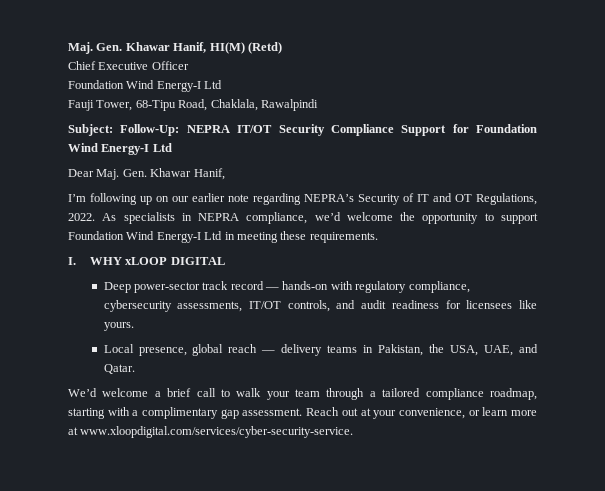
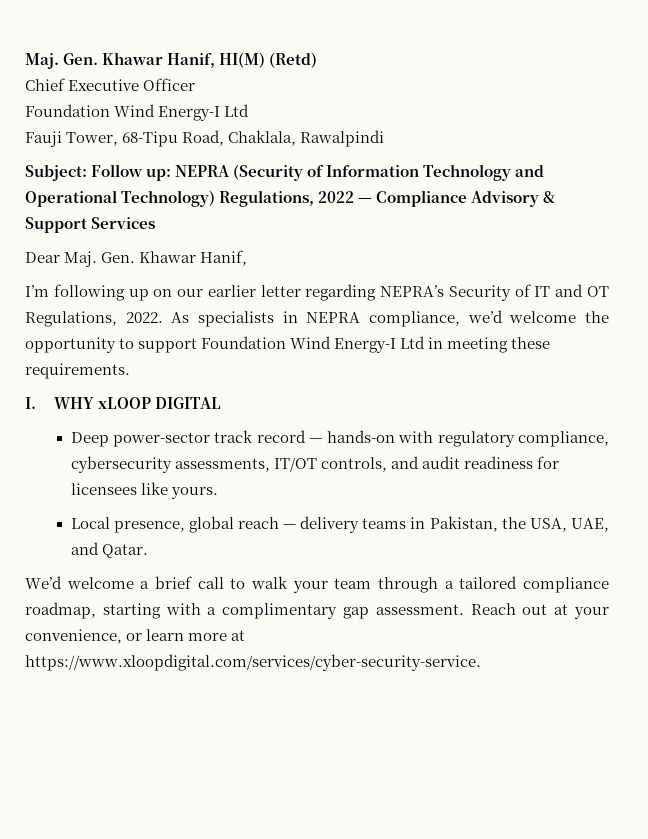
- Subject: Follow-Up: NEPRA IT/OT Security Compliance Support for Foundation Wind Energy-I Ltd
+ Subject: Follow up: NEPRA (Security of Information Technology and Operational Technology) Regulations, 2022 — Compliance Advisory & Support Services
- I’m following up on our earlier note regarding NEPRA’s Security of IT and OT Regulations, 2022.
+ I’m following up on our earlier letter regarding NEPRA’s Security of IT and OT Regulations, 2022.
- Reach out at your convenience, or learn more at www.xloopdigital.com/services/cyber-security-service.
+ Reach out at your convenience, or learn more at https://www.xloopdigital.com/services/cyber-security-service.

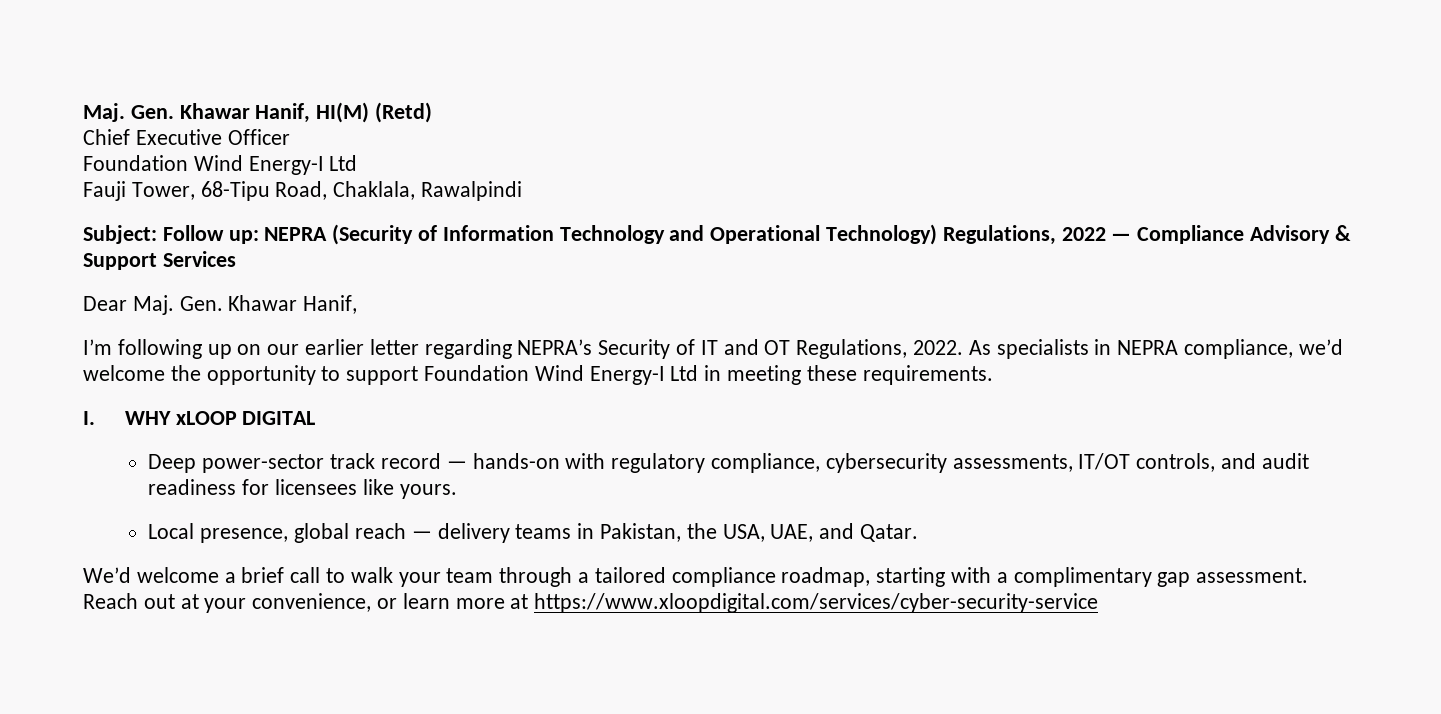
- Reach out at your convenience, or learn more at https://www.xloopdigital.com/services/cyber-security-service.
+ Reach out at your convenience, or learn more at https://www.xloopdigital.com/services/cyber-security-service

